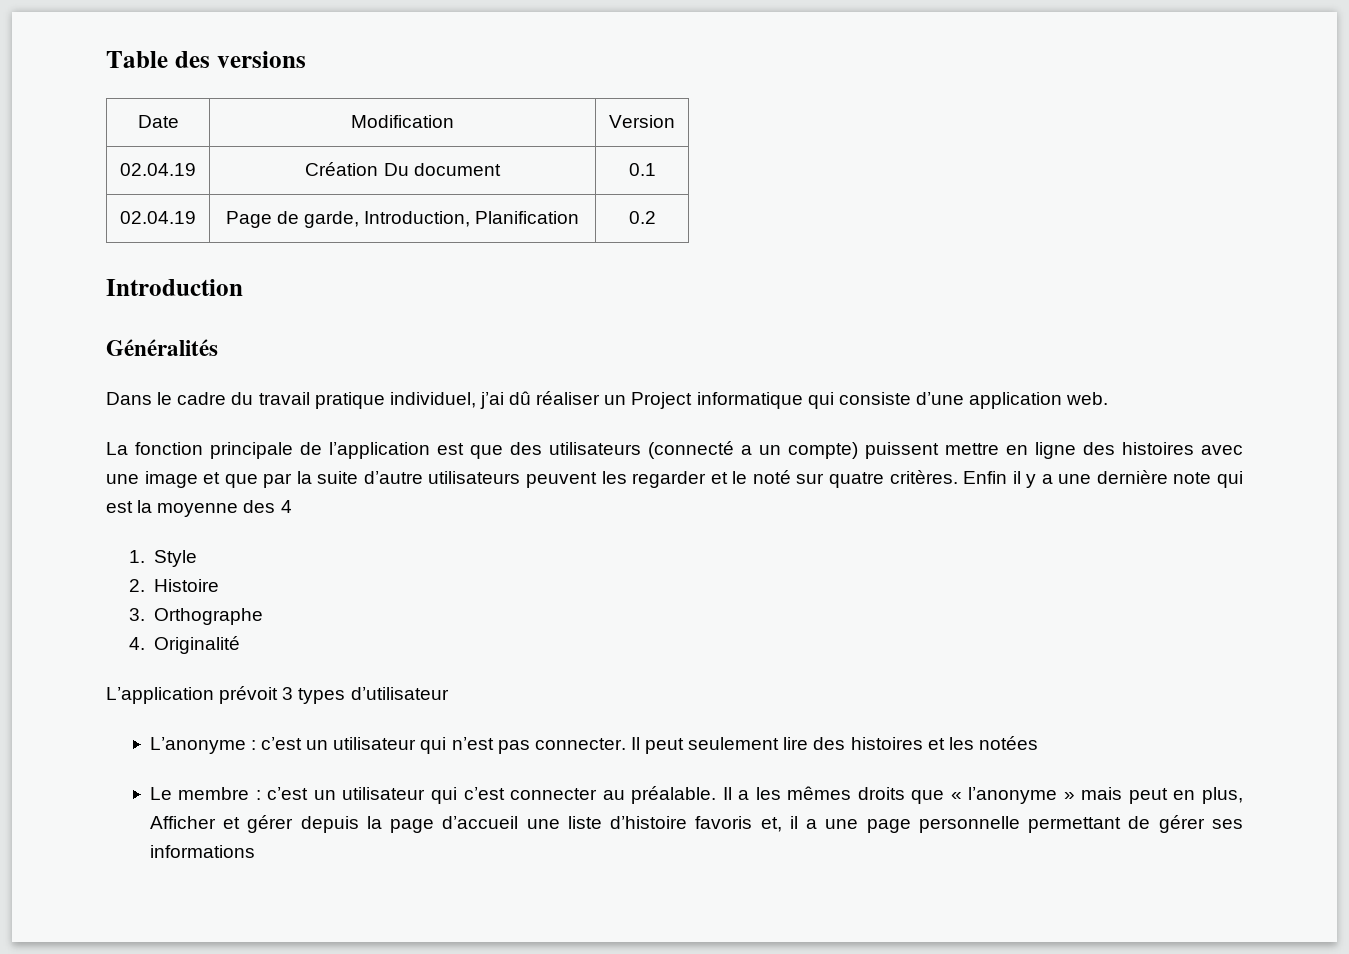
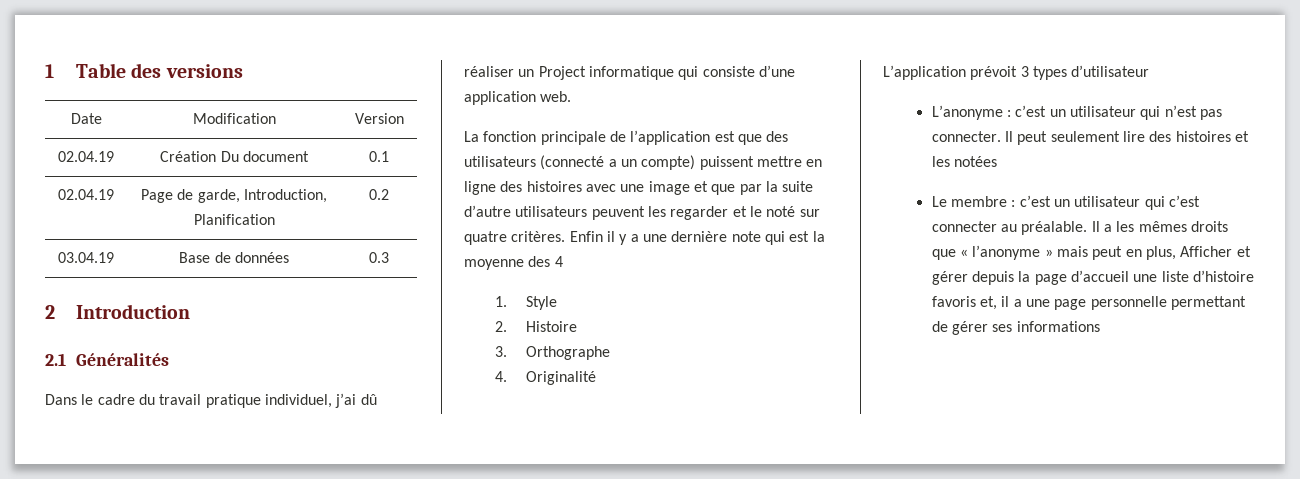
- Table des versions
+ 1 Table des versions
- Introduction
+ 03.04.19 | Base de données | 0.3
+ 2 Introduction
- Généralités
+ 2.1 Généralités

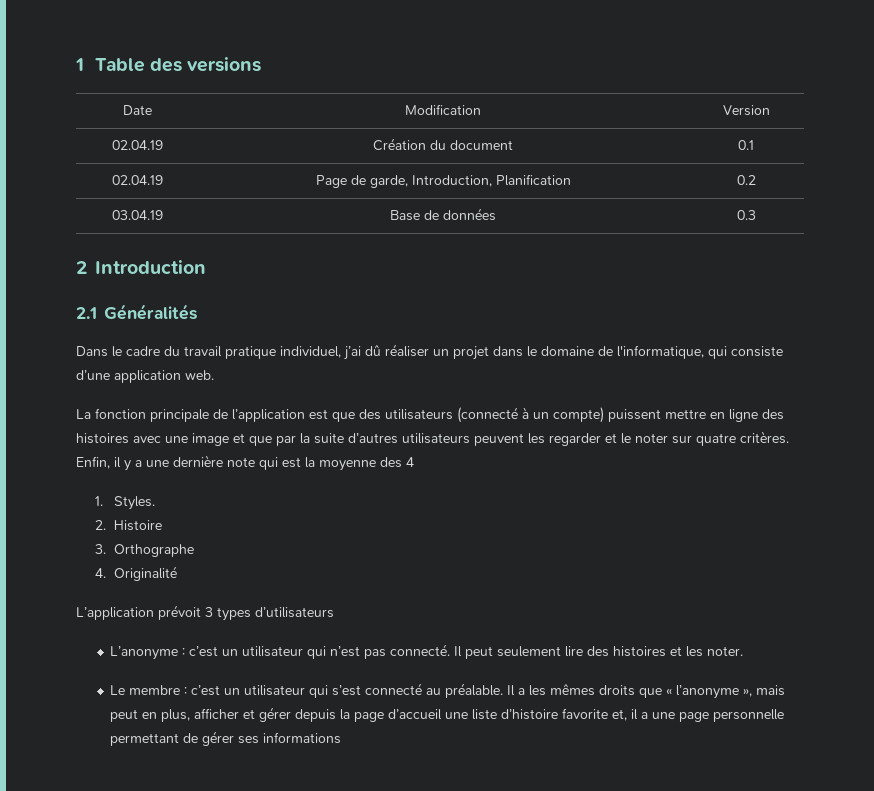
- 02.04.19 | Création Du document | 0.1
+ 02.04.19 | Création du document | 0.1
- Dans le cadre du travail pratique individuel, j’ai dû réaliser un Project informatique qui consiste d’une application web.
+ Dans le cadre du travail pratique individuel, j’ai dû réaliser un projet dans le domaine de l'informatique, qui consiste d’une application web.
- La fonction principale de l’application est que des utilisateurs (connecté a un compte) puissent mettre en ligne des histoires avec une image et que par la suite d’autre utilisateurs peuvent les regarder et le noté sur quatre critères.
+ La fonction principale de l’application est que des utilisateurs (connecté à un compte) puissent mettre en ligne des histoires avec une image et que par la suite d’autres utilisateurs peuvent les regarder et le noter sur quatre critères.
- Enfin il y a une dernière note qui est la moyenne des 4
+ Enfin, il y a une dernière note qui est la moyenne des 4
- 1. Style
+ 1. Styles.
- L’application prévoit 3 types d’utilisateur
+ L’application prévoit 3 types d’utilisateurs
- L’anonyme : c’est un utilisateur qui n’est pas connecter.
+ L’anonyme : c’est un utilisateur qui n’est pas connecté.
- Il peut seulement lire des histoires et les notées
+ Il peut seulement lire des histoires et les noter.
- Le membre : c’est un utilisateur qui c’est connecter au préalable.
+ Le membre : c’est un utilisateur qui s’est connecté au préalable.
- Il a les mêmes droits que « l’anonyme » mais peut en plus, Afficher et gérer depuis la page d’accueil une liste d’histoire favoris et, il a une page personnelle permettant de gérer ses informations
+ Il a les mêmes droits que « l’anonyme », mais peut en plus, afficher et gérer depuis la page d’accueil une liste d’histoire favorite et, il a une page personnelle permettant de gérer ses informations

